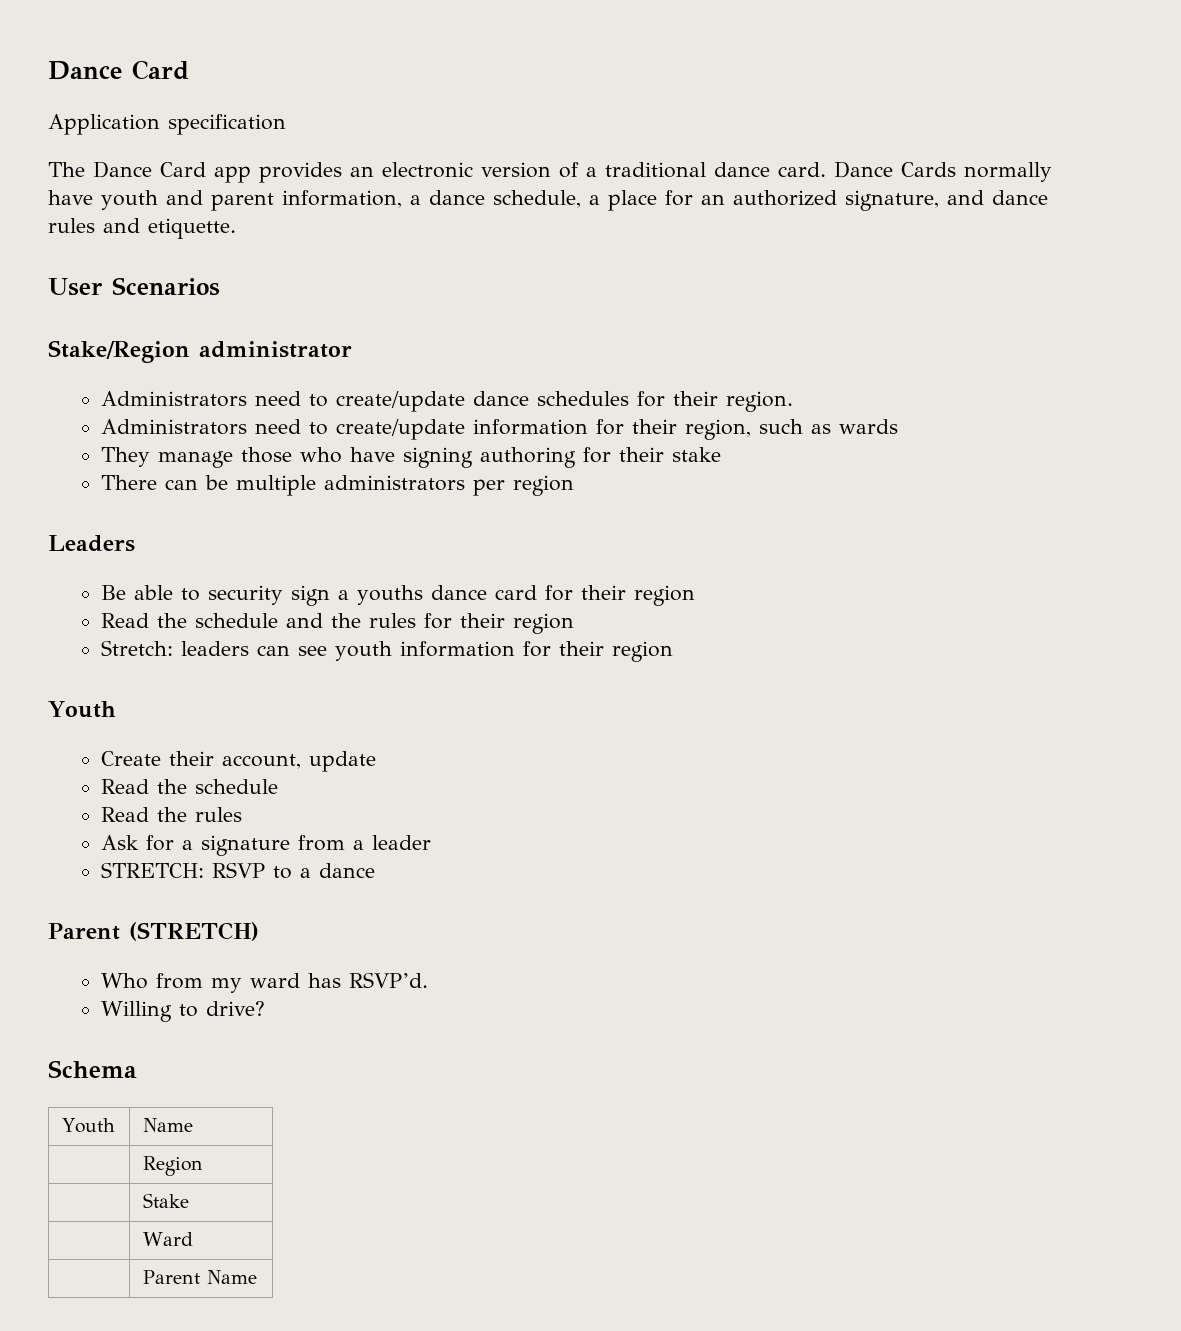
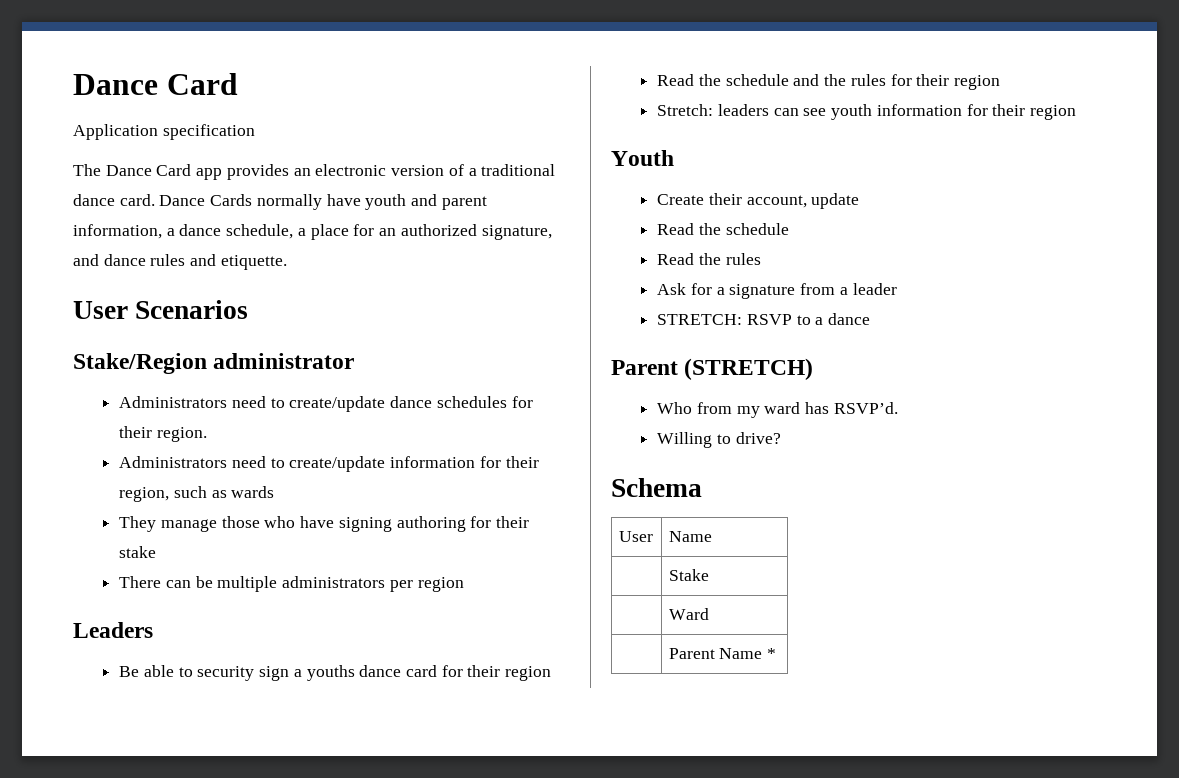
- Youth | Name
- | Region
+ User | Name
- | Parent Name
+ | Parent Name *

